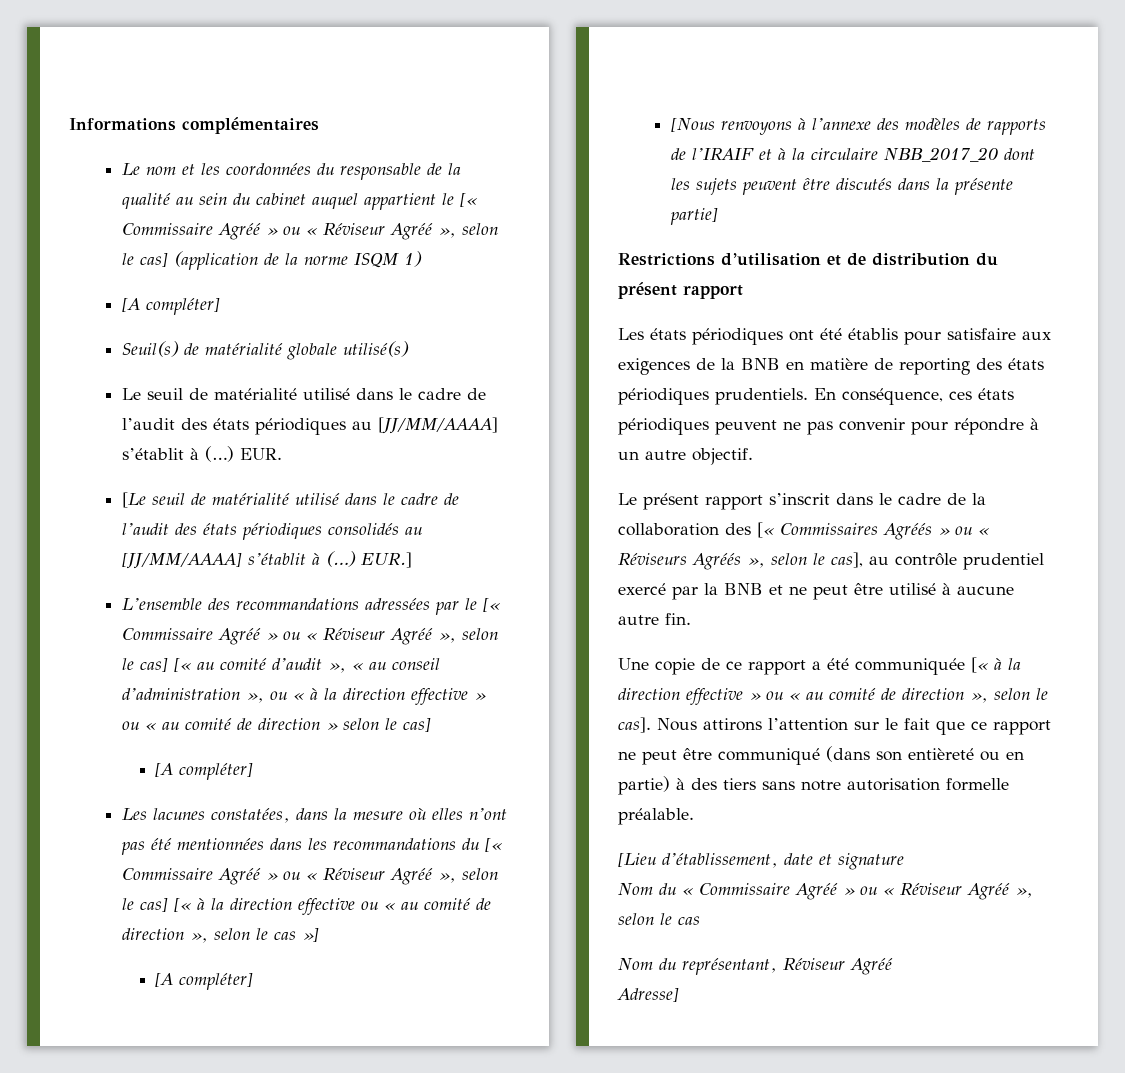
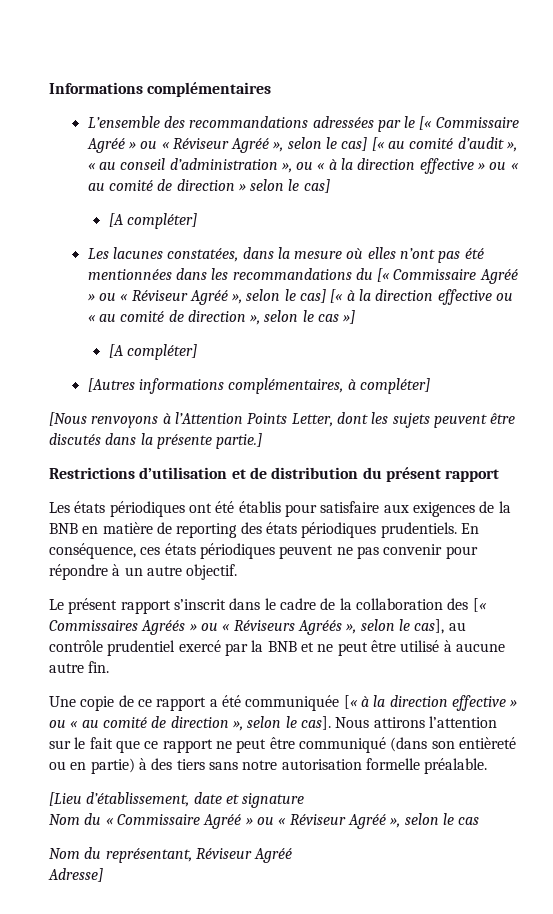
- Le nom et les coordonnées du responsable de la qualité au sein du cabinet auquel appartient le [« Commissaire Agréé » ou « Réviseur Agréé », selon le cas] (application de la norme ISQM 1)
- [A compléter]
- Seuil(s) de matérialité globale utilisé(s)
- Le seuil de matérialité utilisé dans le cadre de l’audit des états périodiques au [JJ/MM/AAAA] s’établit à (…) EUR.
- [Le seuil de matérialité utilisé dans le cadre de l’audit des états périodiques consolidés au [JJ/MM/AAAA] s’établit à (…) EUR.]
- [Nous renvoyons à l’annexe des modèles de rapports de l’IRAIF et à la circulaire NBB_2017_20 dont les sujets peuvent être discutés dans la présente partie]
+ [Autres informations complémentaires, à compléter]
+ [Nous renvoyons à l’Attention Points Letter, dont les sujets peuvent être discutés dans la présente partie.]

